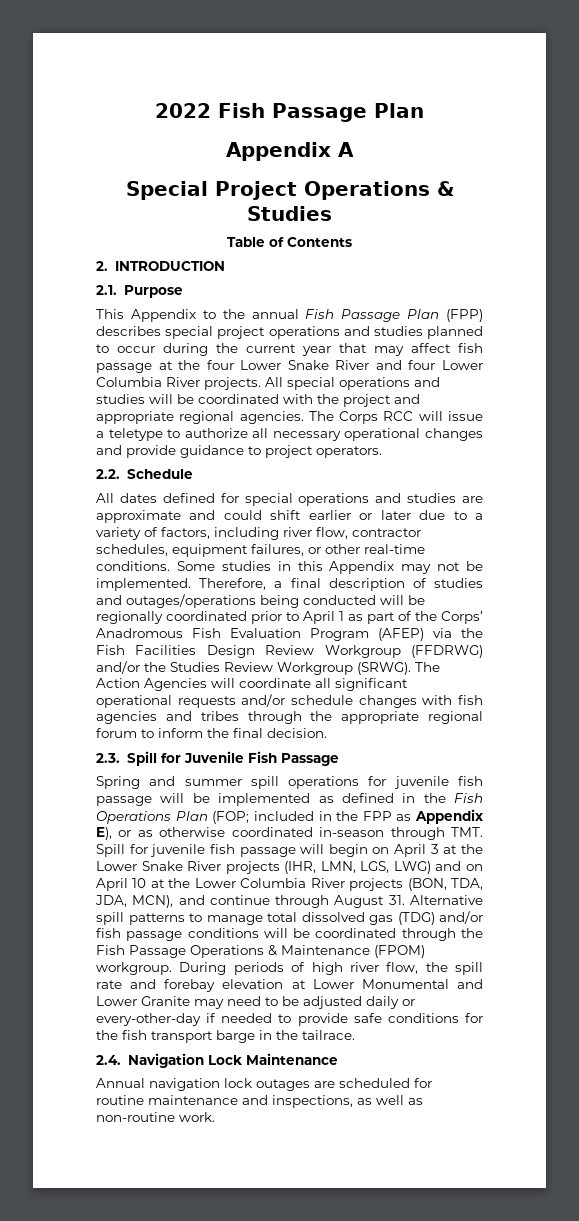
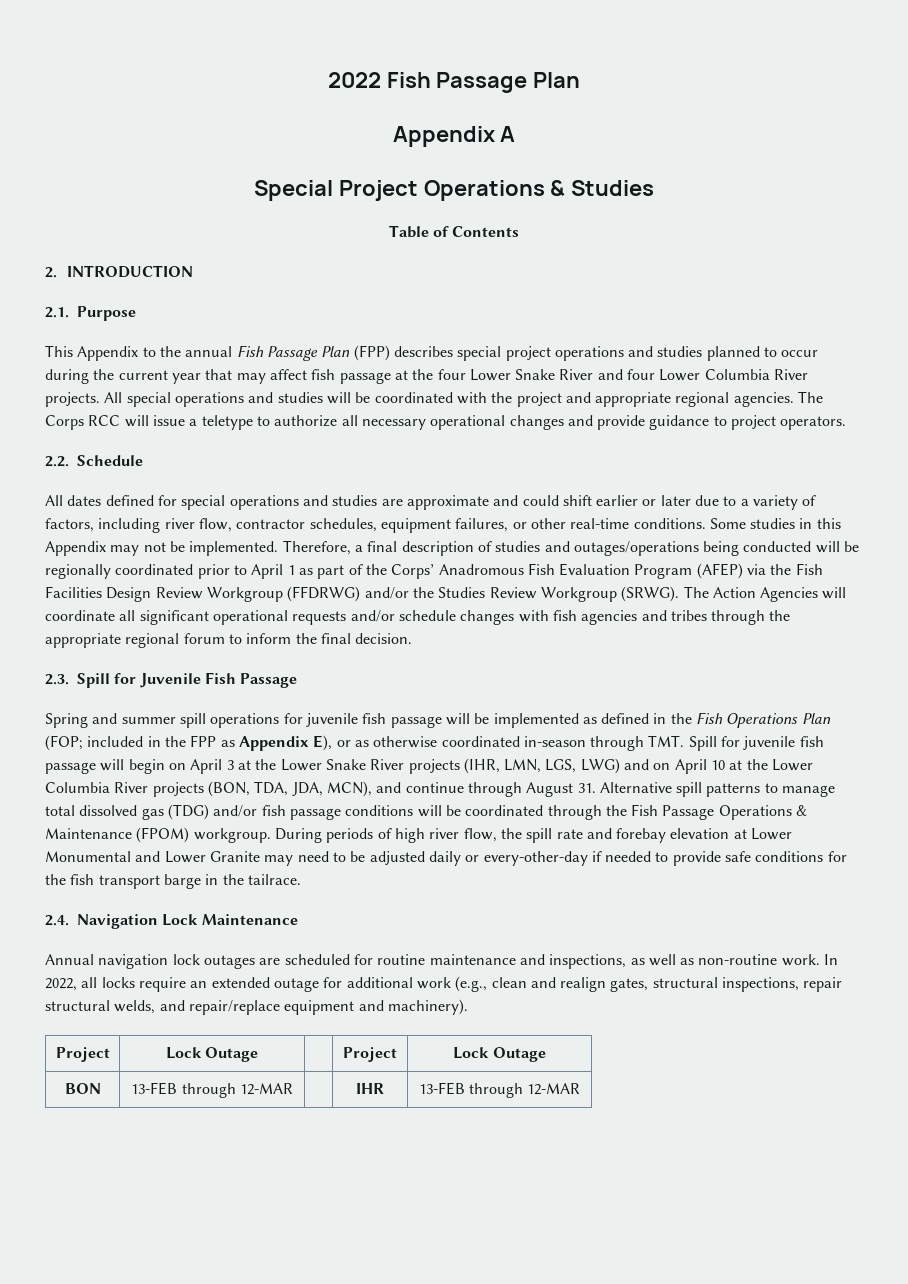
+ In 2022, all locks require an extended outage for additional work (e.g., clean and realign gates, structural inspections, repair structural welds, and repair/replace equipment and machinery).
+ Project | Lock Outage | | Project | Lock Outage
+ BON | 13-FEB through 12-MAR | | IHR | 13-FEB through 12-MAR

